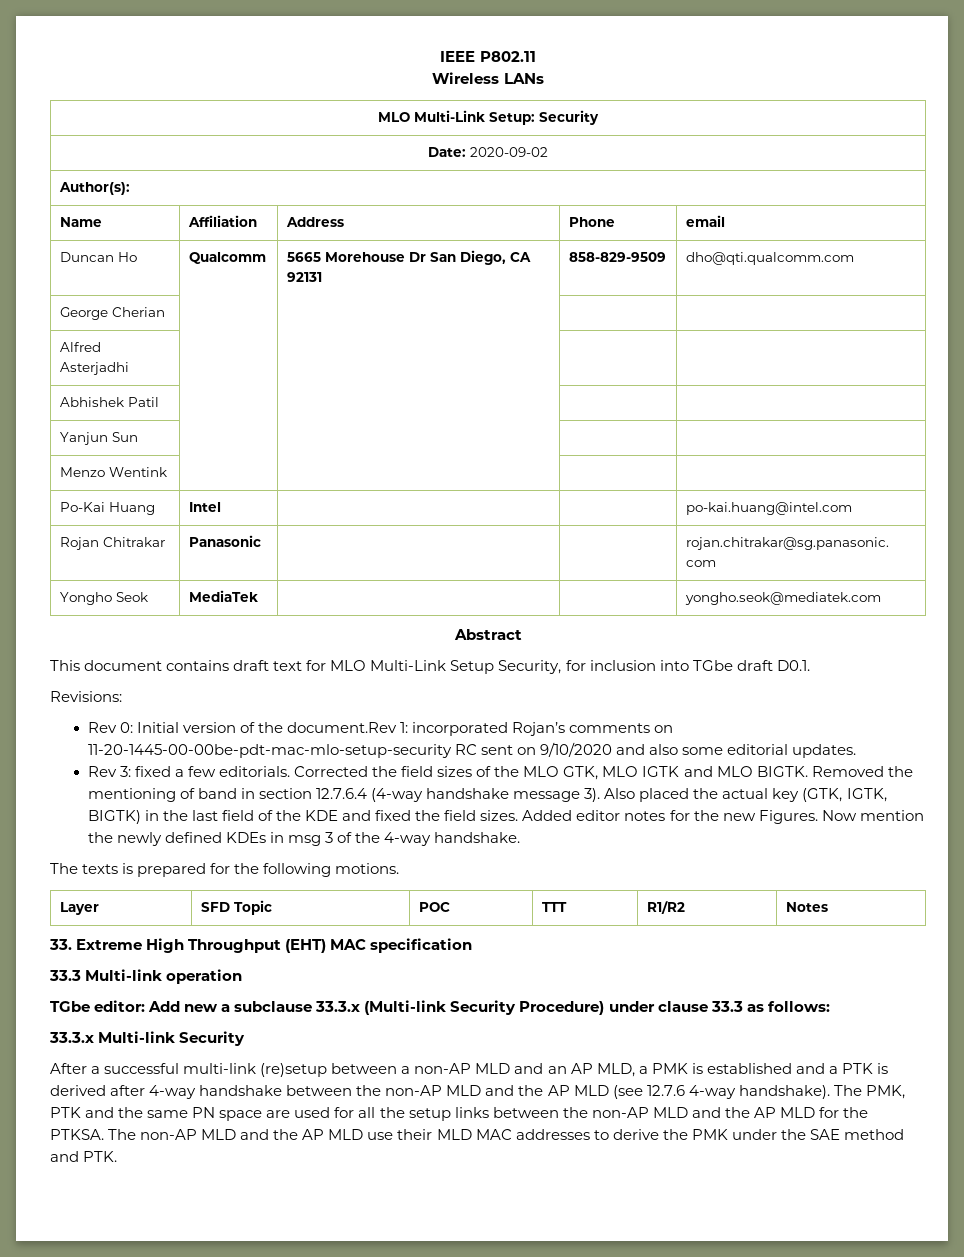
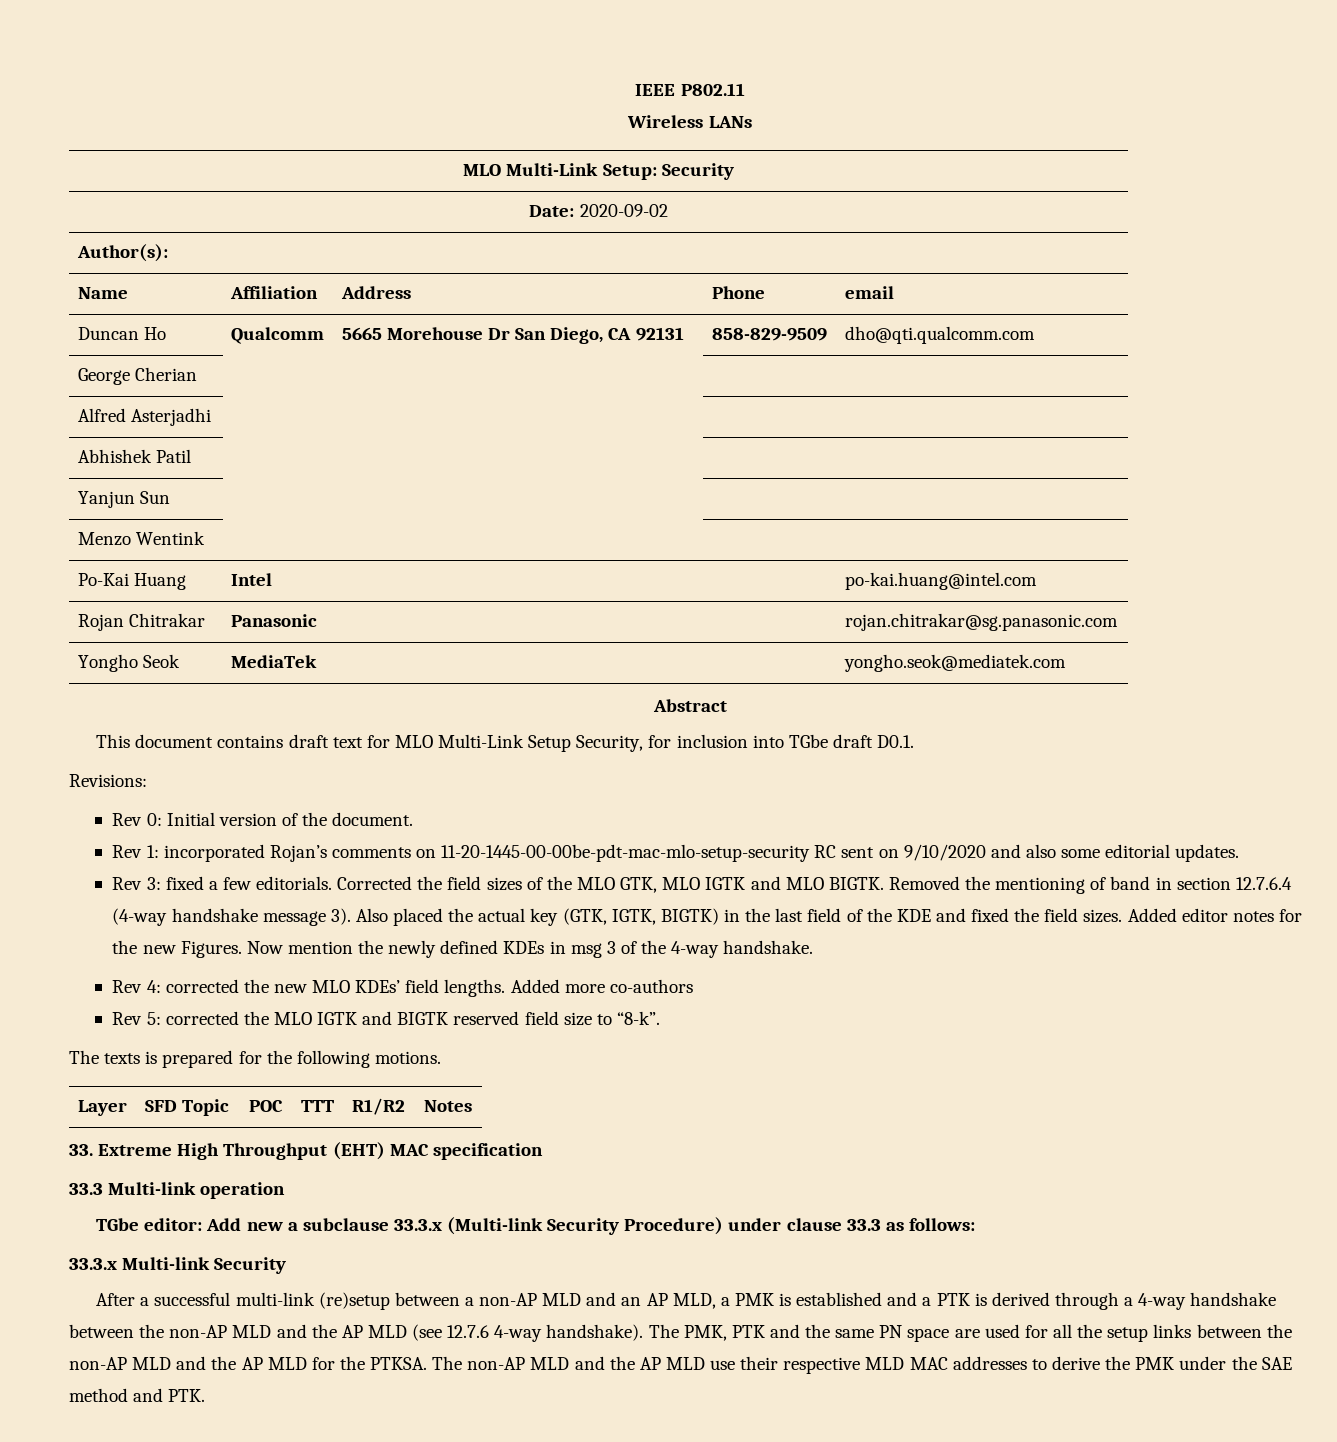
- Rev 0: Initial version of the document.Rev 1: incorporated Rojan’s comments on 11-20-1445-00-00be-pdt-mac-mlo-setup-security RC sent on 9/10/2020 and also some editorial updates.
+ Rev 0: Initial version of the document.
+ Rev 1: incorporated Rojan’s comments on 11-20-1445-00-00be-pdt-mac-mlo-setup-security RC sent on 9/10/2020 and also some editorial updates.
+ Rev 4: corrected the new MLO KDEs’ field lengths. Added more co-authors
+ Rev 5: corrected the MLO IGTK and BIGTK reserved field size to “8-k”.
- After a successful multi-link (re)setup between a non-AP MLD and an AP MLD, a PMK is established and a PTK is derived after 4-way handshake between the non-AP MLD and the AP MLD (see 12.7.6 4-way handshake).
+ After a successful multi-link (re)setup between a non-AP MLD and an AP MLD, a PMK is established and a PTK is derived through a 4-way handshake between the non-AP MLD and the AP MLD (see 12.7.6 4-way handshake).
- The non-AP MLD and the AP MLD use their MLD MAC addresses to derive the PMK under the SAE method and PTK.
+ The non-AP MLD and the AP MLD use their respective MLD MAC addresses to derive the PMK under the SAE method and PTK.

